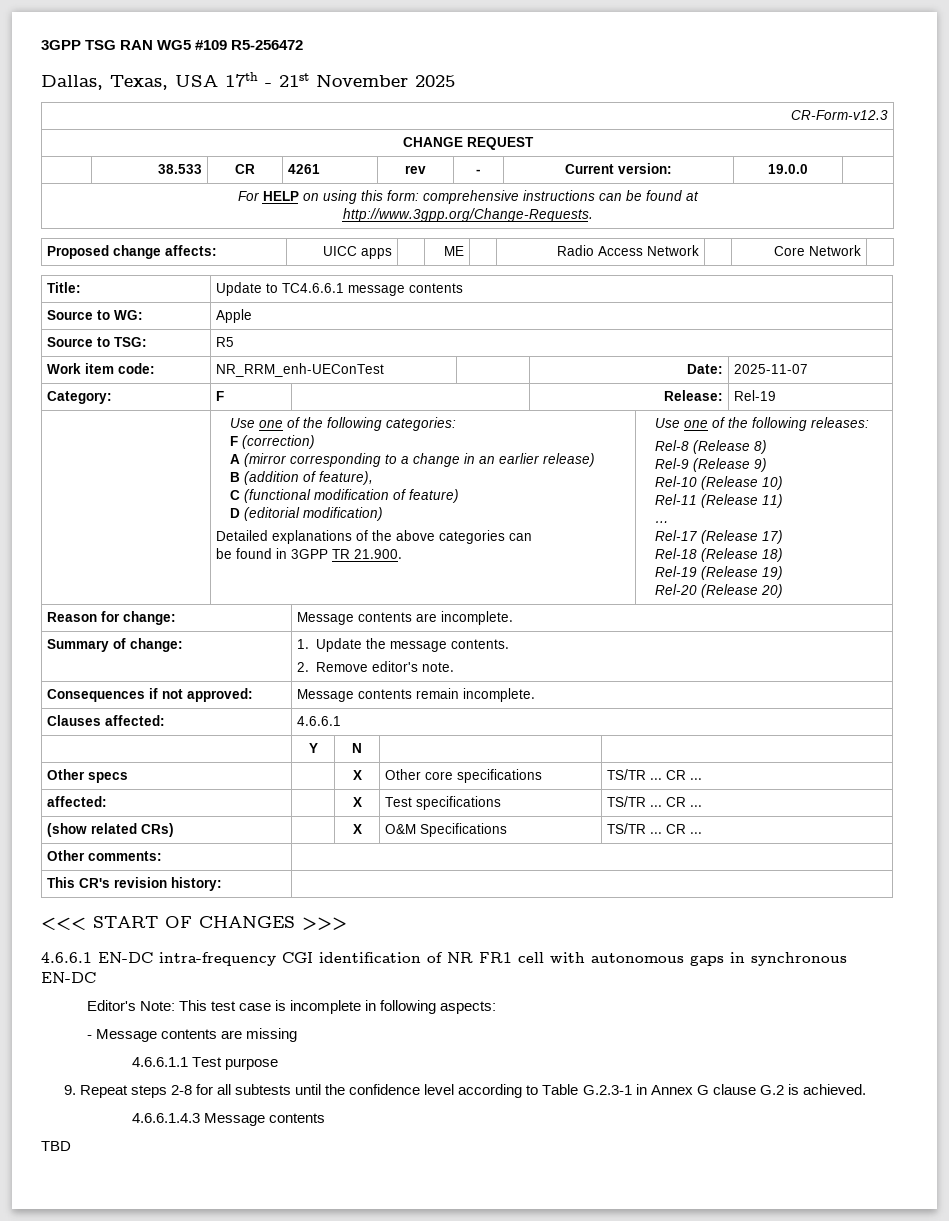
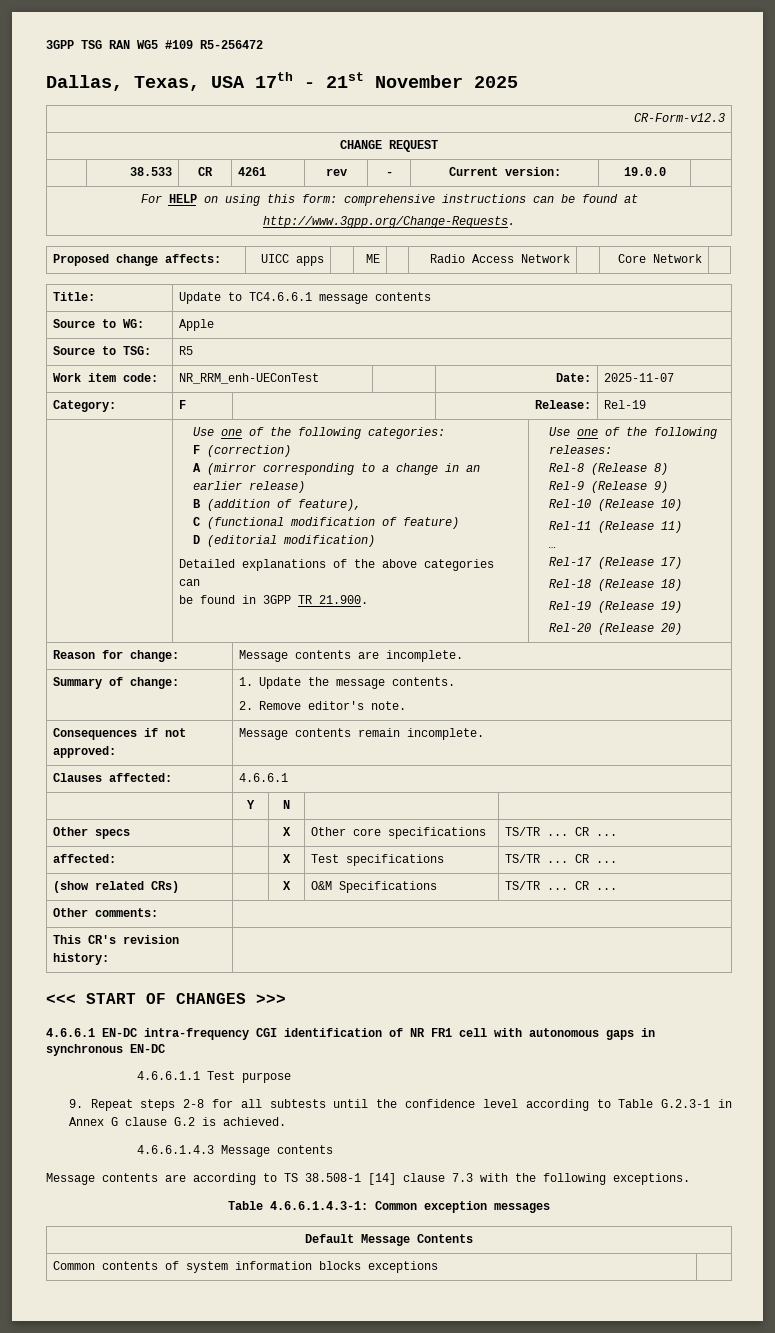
- Editor's Note: This test case is incomplete in following aspects:
- - Message contents are missing
- TBD
+ Message contents are according to TS 38.508-1 [14] clause 7.3 with the following exceptions.
+ Table 4.6.6.1.4.3-1: Common exception messages
+ Default Message Contents
+ Common contents of system information blocks exceptions |

